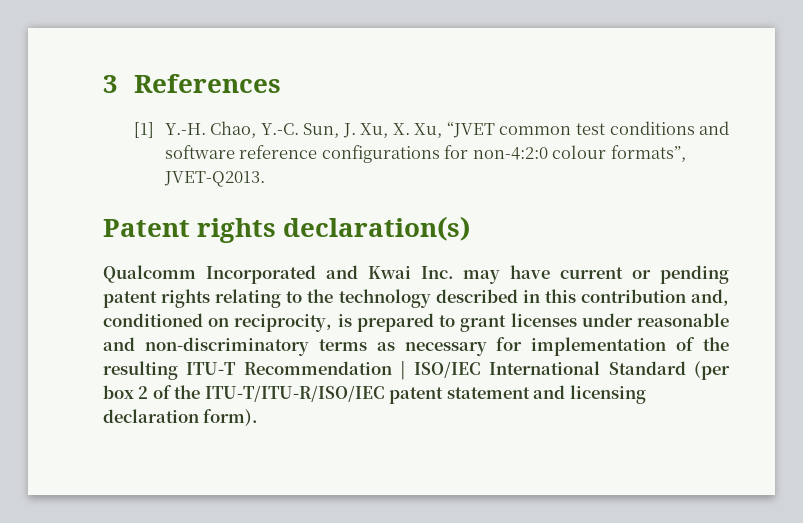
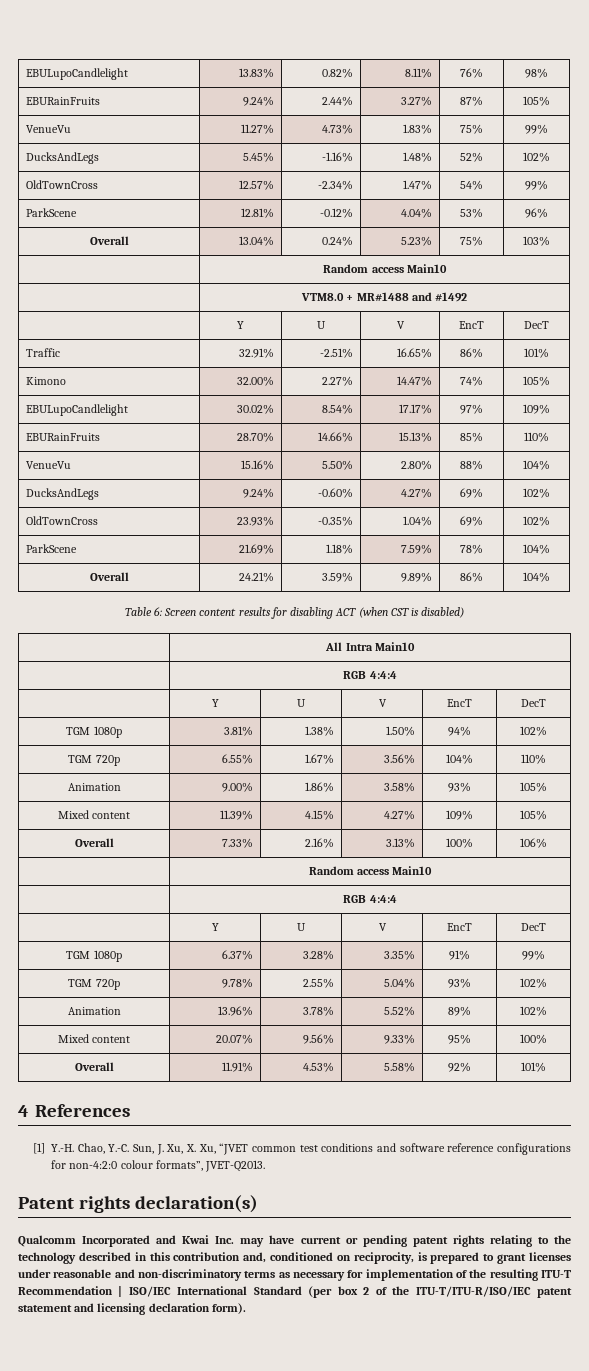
- 3 References
+ EBULupoCandlelight | 13.83% | 0.82% | 8.11% | 76% | 98%
+ EBURainFruits | 9.24% | 2.44% | 3.27% | 87% | 105%
+ VenueVu | 11.27% | 4.73% | 1.83% | 75% | 99%
+ DucksAndLegs | 5.45% | -1.16% | 1.48% | 52% | 102%
+ OldTownCross | 12.57% | -2.34% | 1.47% | 54% | 99%
+ ParkScene | 12.81% | -0.12% | 4.04% | 53% | 96%
+ Overall | 13.04% | 0.24% | 5.23% | 75% | 103%
+ | Random access Main10
+ | VTM8.0 + MR#1488 and #1492
+ | Y | U | V | EncT | DecT
+ Traffic | 32.91% | -2.51% | 16.65% | 86% | 101%
+ Kimono | 32.00% | 2.27% | 14.47% | 74% | 105%
+ EBULupoCandlelight | 30.02% | 8.54% | 17.17% | 97% | 109%
+ EBURainFruits | 28.70% | 14.66% | 15.13% | 85% | 110%
+ VenueVu | 15.16% | 5.50% | 2.80% | 88% | 104%
+ DucksAndLegs | 9.24% | -0.60% | 4.27% | 69% | 102%
+ OldTownCross | 23.93% | -0.35% | 1.04% | 69% | 102%
+ ParkScene | 21.69% | 1.18% | 7.59% | 78% | 104%
+ Overall | 24.21% | 3.59% | 9.89% | 86% | 104%
+ Table 6: Screen content results for disabling ACT (when CST is disabled)
+ | All Intra Main10
+ | RGB 4:4:4
+ | Y | U | V | EncT | DecT
+ TGM 1080p | 3.81% | 1.38% | 1.50% | 94% | 102%
+ TGM 720p | 6.55% | 1.67% | 3.56% | 104% | 110%
+ Animation | 9.00% | 1.86% | 3.58% | 93% | 105%
+ Mixed content | 11.39% | 4.15% | 4.27% | 109% | 105%
+ Overall | 7.33% | 2.16% | 3.13% | 100% | 106%
+ | Random access Main10
+ | RGB 4:4:4
+ | Y | U | V | EncT | DecT
+ TGM 1080p | 6.37% | 3.28% | 3.35% | 91% | 99%
+ TGM 720p | 9.78% | 2.55% | 5.04% | 93% | 102%
+ Animation | 13.96% | 3.78% | 5.52% | 89% | 102%
+ Mixed content | 20.07% | 9.56% | 9.33% | 95% | 100%
+ Overall | 11.91% | 4.53% | 5.58% | 92% | 101%
+ 4 References

